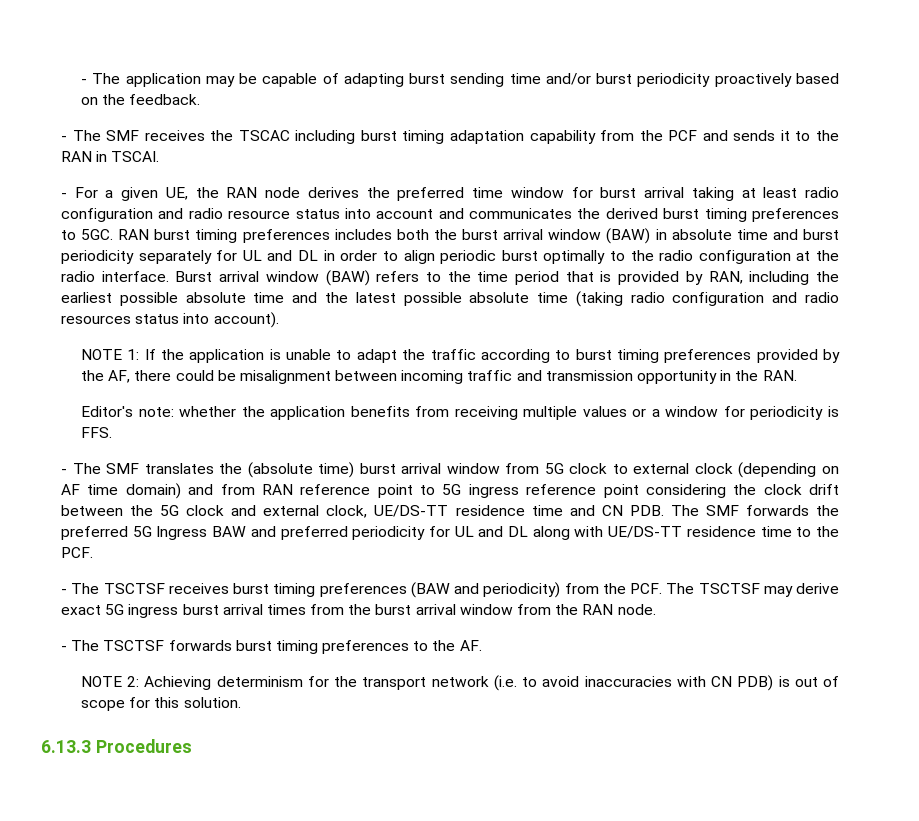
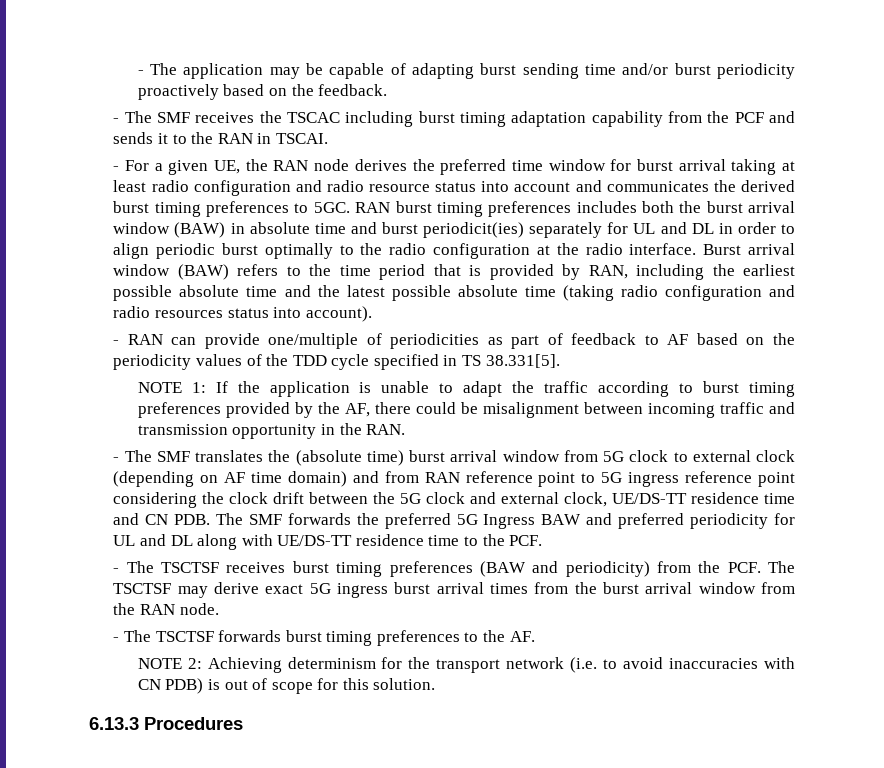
- RAN burst timing preferences includes both the burst arrival window (BAW) in absolute time and burst periodicity separately for UL and DL in order to align periodic burst optimally to the radio configuration at the radio interface.
+ RAN burst timing preferences includes both the burst arrival window (BAW) in absolute time and burst periodicit(ies) separately for UL and DL in order to align periodic burst optimally to the radio configuration at the radio interface.
+ - RAN can provide one/multiple of periodicities as part of feedback to AF based on the periodicity values of the TDD cycle specified in TS 38.331[5].
- Editor's note: whether the application benefits from receiving multiple values or a window for periodicity is FFS.

